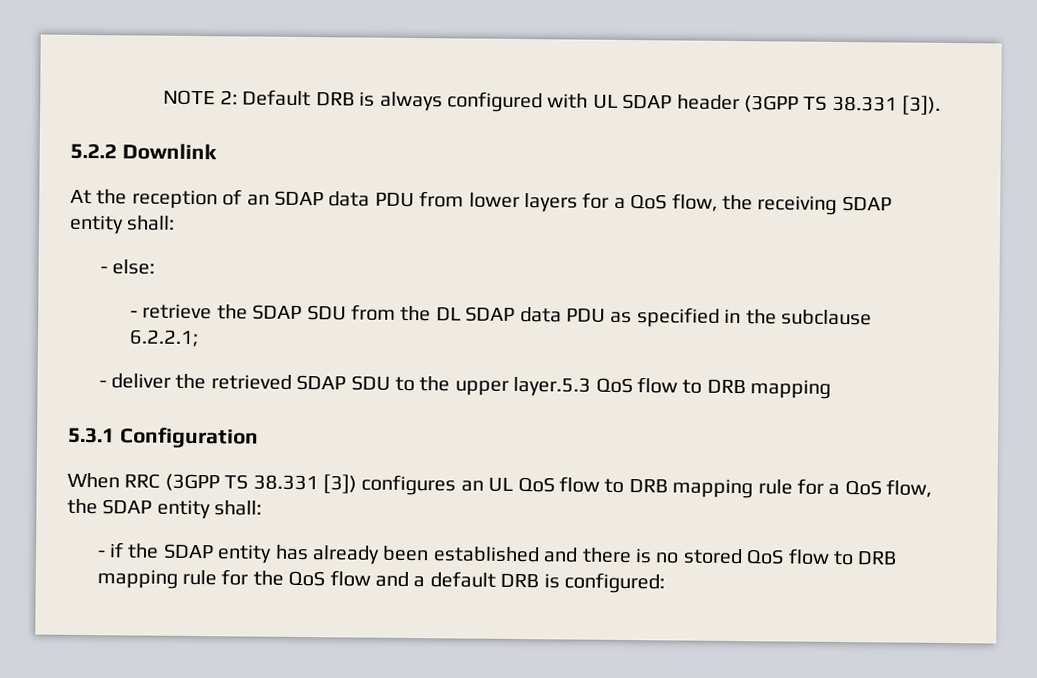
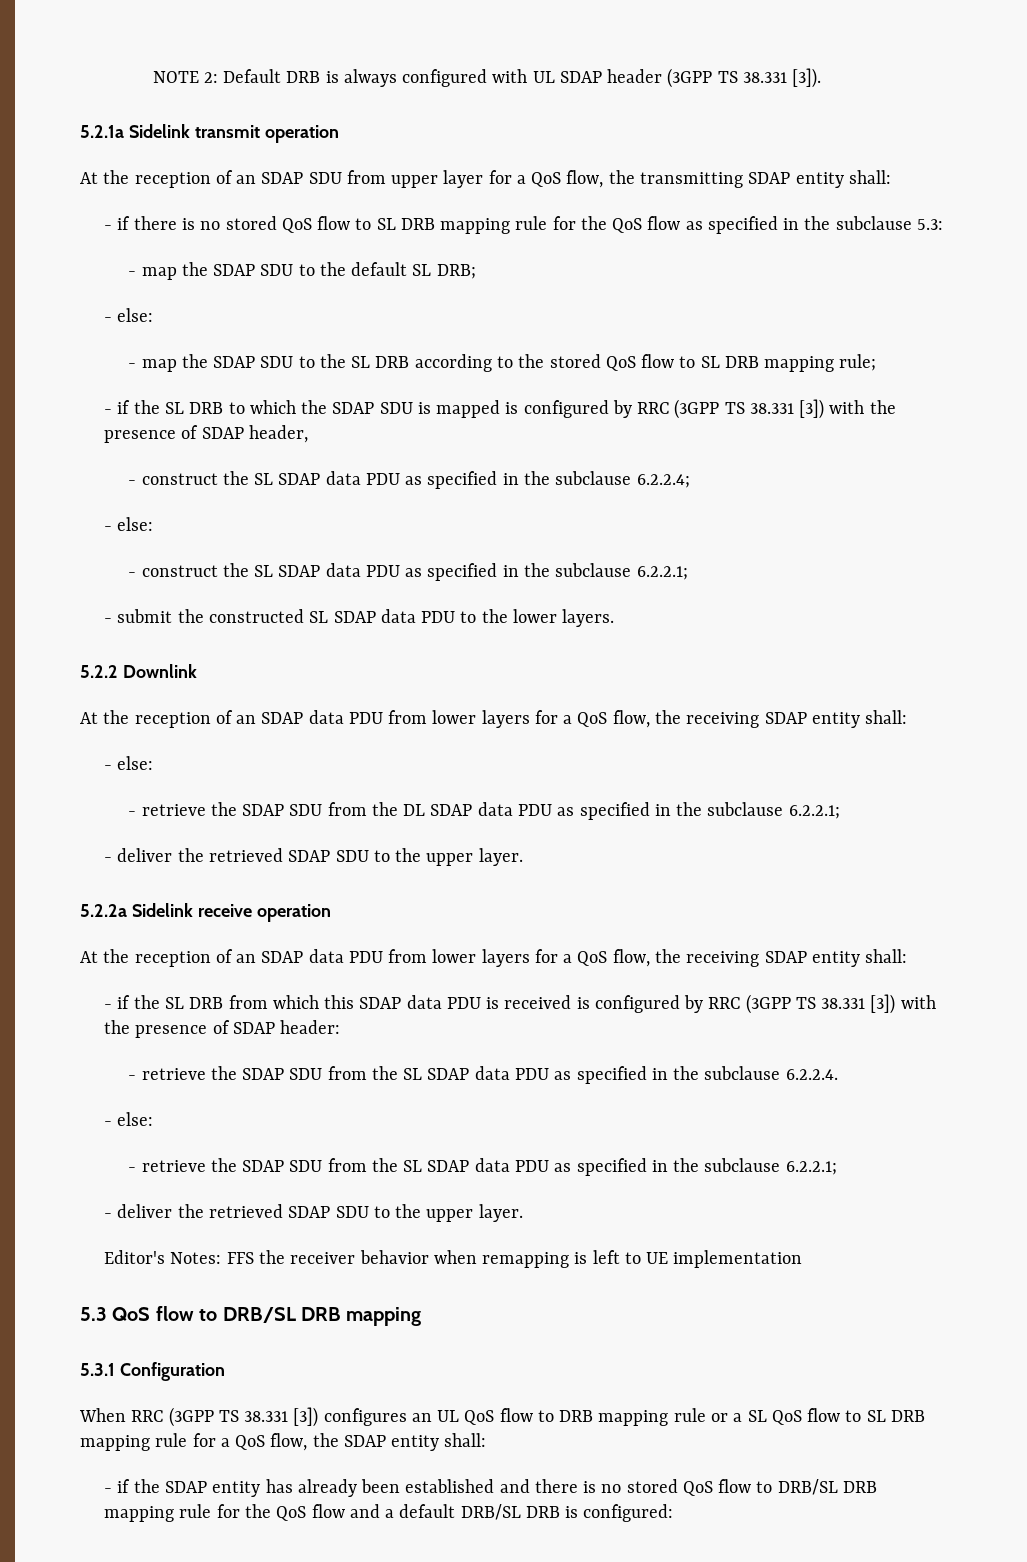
+ 5.2.1a Sidelink transmit operation
+ At the reception of an SDAP SDU from upper layer for a QoS flow, the transmitting SDAP entity shall:
+ - if there is no stored QoS flow to SL DRB mapping rule for the QoS flow as specified in the subclause 5.3:
+ - map the SDAP SDU to the default SL DRB;
+ - else:
+ - map the SDAP SDU to the SL DRB according to the stored QoS flow to SL DRB mapping rule;
+ - if the SL DRB to which the SDAP SDU is mapped is configured by RRC (3GPP TS 38.331 [3]) with the presence of SDAP header,
+ - construct the SL SDAP data PDU as specified in the subclause 6.2.2.4;
+ - else:
+ - construct the SL SDAP data PDU as specified in the subclause 6.2.2.1;
+ - submit the constructed SL SDAP data PDU to the lower layers.
  - retrieve the SDAP SDU from the DL SDAP data PDU as specified in the subclause 6.2.2.1;
- - deliver the retrieved SDAP SDU to the upper layer.5.3 QoS flow to DRB mapping
+ - deliver the retrieved SDAP SDU to the upper layer.
+ 5.2.2a Sidelink receive operation
+ At the reception of an SDAP data PDU from lower layers for a QoS flow, the receiving SDAP entity shall:
+ - if the SL DRB from which this SDAP data PDU is received is configured by RRC (3GPP TS 38.331 [3]) with the presence of SDAP header:
+ - retrieve the SDAP SDU from the SL SDAP data PDU as specified in the subclause 6.2.2.4.
+ - else:
+ - retrieve the SDAP SDU from the SL SDAP data PDU as specified in the subclause 6.2.2.1;
+ - deliver the retrieved SDAP SDU to the upper layer.
+ Editor's Notes: FFS the receiver behavior when remapping is left to UE implementation
+ 5.3 QoS flow to DRB/SL DRB mapping
- When RRC (3GPP TS 38.331 [3]) configures an UL QoS flow to DRB mapping rule for a QoS flow, the SDAP entity shall:
+ When RRC (3GPP TS 38.331 [3]) configures an UL QoS flow to DRB mapping rule or a SL QoS flow to SL DRB mapping rule for a QoS flow, the SDAP entity shall:
- - if the SDAP entity has already been established and there is no stored QoS flow to DRB mapping rule for the QoS flow and a default DRB is configured:
+ - if the SDAP entity has already been established and there is no stored QoS flow to DRB/SL DRB mapping rule for the QoS flow and a default DRB/SL DRB is configured:

